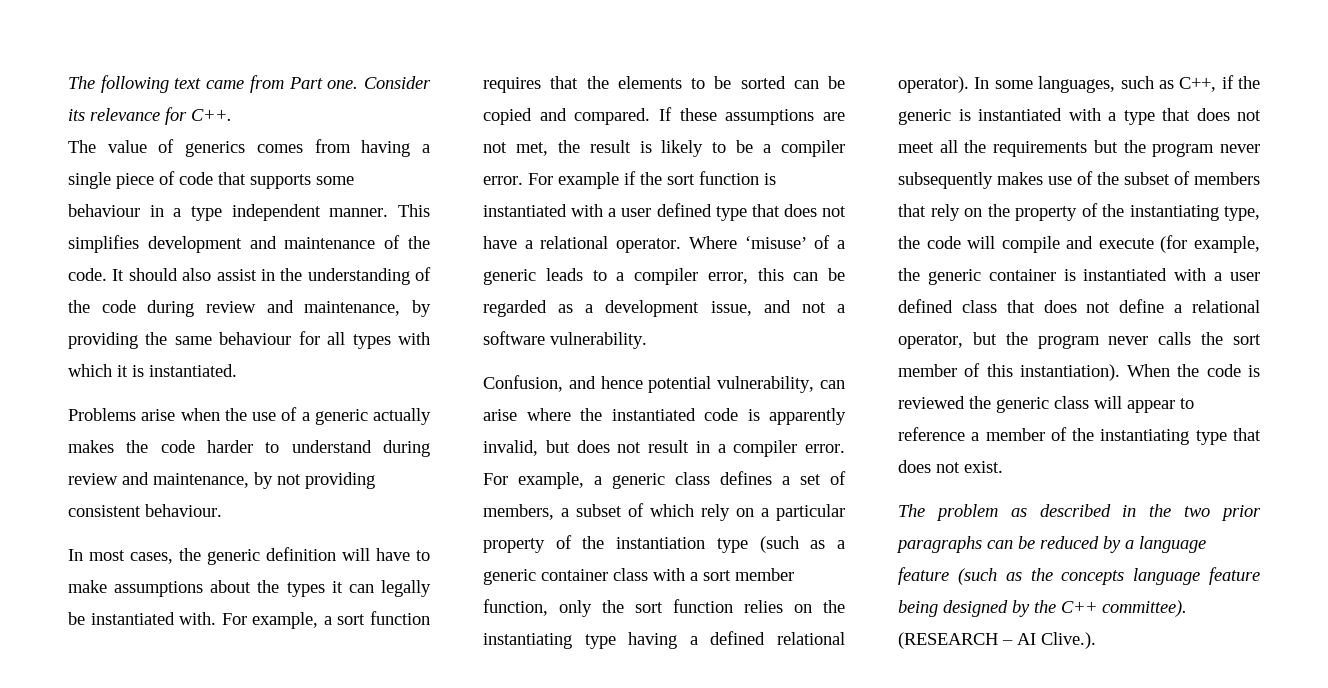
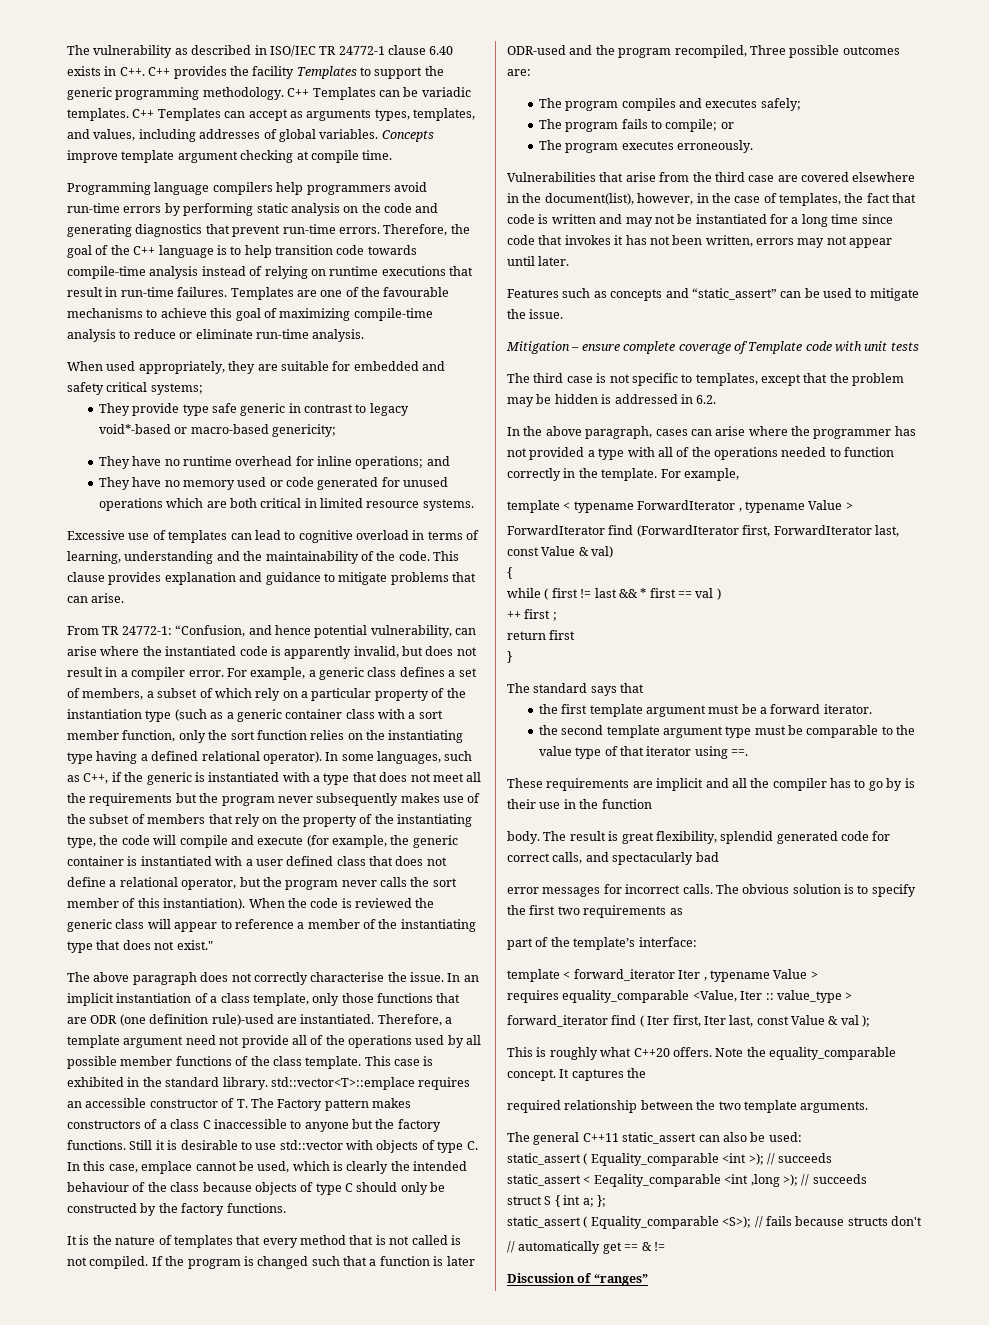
- The following text came from Part one. Consider its relevance for C++.
- The value of generics comes from having a single piece of code that supports some behaviour in a type independent manner. This simplifies development and maintenance of the code. It should also assist in the understanding of the code during review and maintenance, by providing the same behaviour for all types with which it is instantiated.
- Problems arise when the use of a generic actually makes the code harder to understand during review and maintenance, by not providing consistent behaviour.
- In most cases, the generic definition will have to make assumptions about the types it can legally be instantiated with. For example, a sort function requires that the elements to be sorted can be copied and compared. If these assumptions are not met, the result is likely to be a compiler error. For example if the sort function is instantiated with a user defined type that does not have a relational operator. Where ‘misuse’ of a generic leads to a compiler error, this can be regarded as a development issue, and not a software vulnerability.
- Confusion, and hence potential vulnerability, can arise where the instantiated code is apparently invalid, but does not result in a compiler error.
+ The vulnerability as described in ISO/IEC TR 24772-1 clause 6.40 exists in C++. C++ provides the facility Templates to support the generic programming methodology. C++ Templates can be variadic templates. C++ Templates can accept as arguments types, templates, and values, including addresses of global variables. Concepts improve template argument checking at compile time.
+ Programming language compilers help programmers avoid run-time errors by performing static analysis on the code and generating diagnostics that prevent run-time errors. Therefore, the goal of the C++ language is to help transition code towards compile-time analysis instead of relying on runtime executions that result in run-time failures. Templates are one of the favourable mechanisms to achieve this goal of maximizing compile-time analysis to reduce or eliminate run-time analysis.
+ When used appropriately, they are suitable for embedded and safety critical systems;
+ They provide type safe generic in contrast to legacy void*-based or macro-based genericity;
+ They have no runtime overhead for inline operations; and
+ They have no memory used or code generated for unused operations which are both critical in limited resource systems.
+ Excessive use of templates can lead to cognitive overload in terms of learning, understanding and the maintainability of the code. This clause provides explanation and guidance to mitigate problems that can arise.
+ From TR 24772-1: “Confusion, and hence potential vulnerability, can arise where the instantiated code is apparently invalid, but does not result in a compiler error.
- When the code is reviewed the generic class will appear to reference a member of the instantiating type that does not exist.
- The problem as described in the two prior paragraphs can be reduced by a language feature (such as the concepts language feature being designed by the C++ committee). (RESEARCH – AI Clive.).
+ When the code is reviewed the generic class will appear to reference a member of the instantiating type that does not exist."
+ The above paragraph does not correctly characterise the issue. In an implicit instantiation of a class template, only those functions that are ODR (one definition rule)-used are instantiated. Therefore, a template argument need not provide all of the operations used by all possible member functions of the class template. This case is exhibited in the standard library. std::vector<T>::emplace requires an accessible constructor of T. The Factory pattern makes constructors of a class C inaccessible to anyone but the factory functions. Still it is desirable to use std::vector with objects of type C. In this case, emplace cannot be used, which is clearly the intended behaviour of the class because objects of type C should only be constructed by the factory functions.
+ It is the nature of templates that every method that is not called is not compiled. If the program is changed such that a function is later ODR-used and the program recompiled, Three possible outcomes are:
+ The program compiles and executes safely;
+ The program fails to compile; or
+ The program executes erroneously.
+ Vulnerabilities that arise from the third case are covered elsewhere in the document(list), however, in the case of templates, the fact that code is written and may not be instantiated for a long time since code that invokes it has not been written, errors may not appear until later.
+ Features such as concepts and “static_assert” can be used to mitigate the issue.
+ Mitigation – ensure complete coverage of Template code with unit tests
+ The third case is not specific to templates, except that the problem may be hidden is addressed in 6.2.
+ In the above paragraph, cases can arise where the programmer has not provided a type with all of the operations needed to function correctly in the template. For example,
+ template < typename ForwardIterator , typename Value >
+ ForwardIterator find (ForwardIterator first, ForwardIterator last, const Value & val)
+ {
+ while ( first != last && * first == val )
+ ++ first ;
+ return first
+ }
+ The standard says that
+ the first template argument must be a forward iterator.
+ the second template argument type must be comparable to the value type of that iterator using ==.
+ These requirements are implicit and all the compiler has to go by is their use in the function
+ body. The result is great flexibility, splendid generated code for correct calls, and spectacularly bad
+ error messages for incorrect calls. The obvious solution is to specify the first two requirements as
+ part of the template’s interface:
+ template < forward_iterator Iter , typename Value >
+ requires equality_comparable <Value, Iter :: value_type >
+ forward_iterator find ( Iter first, Iter last, const Value & val );
+ This is roughly what C++20 offers. Note the equality_comparable concept. It captures the
+ required relationship between the two template arguments.
+ The general C++11 static_assert can also be used:
+ static_assert ( Equality_comparable <int >); // succeeds
+ static_assert < Eeqality_comparable <int ,long >); // succeeds
+ struct S { int a; };
+ static_assert ( Equality_comparable <S>); // fails because structs don't
+ // automatically get == & !=
+ Discussion of “ranges”

